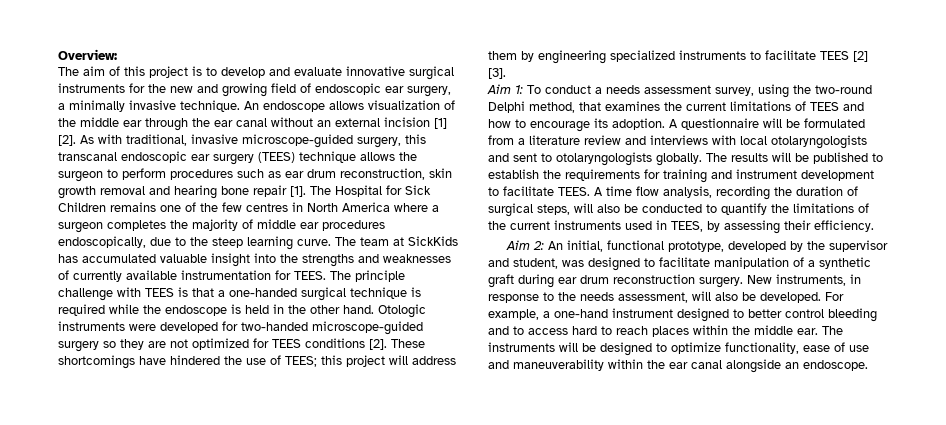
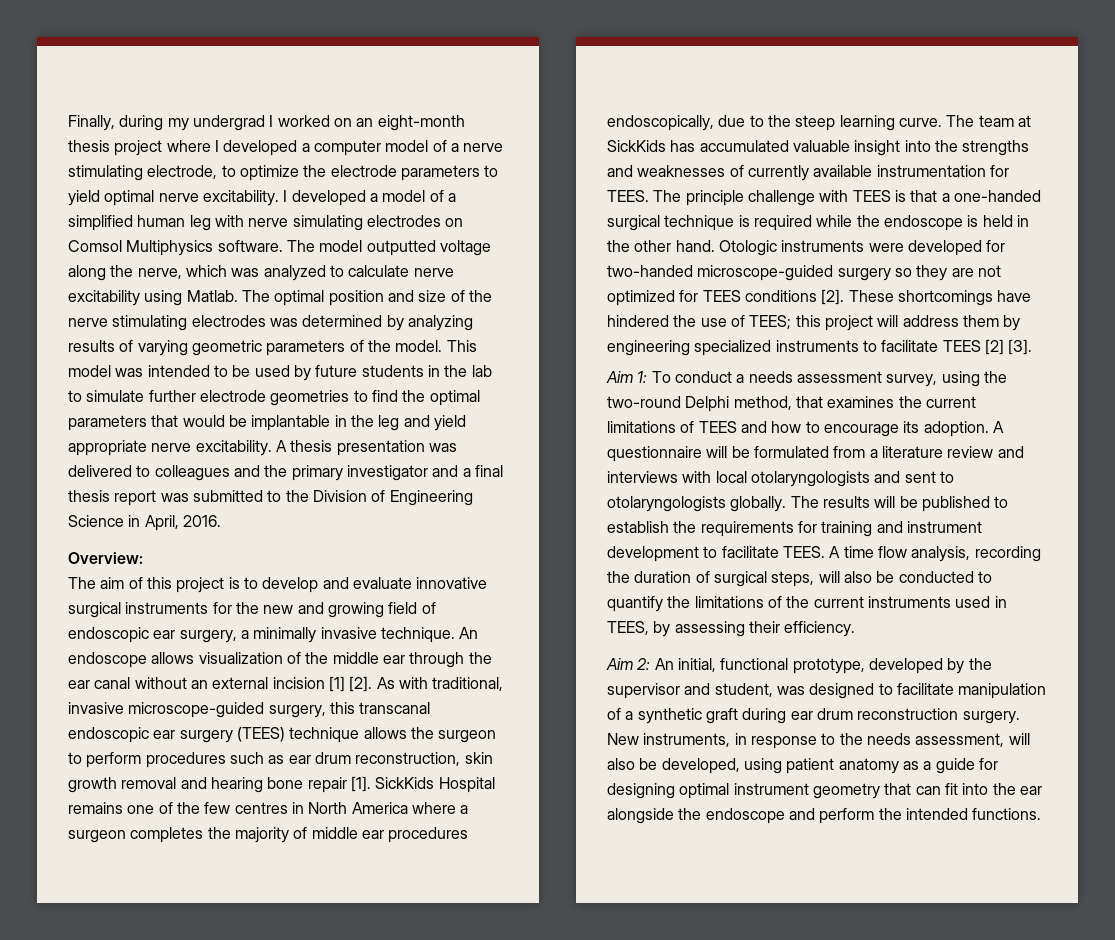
+ Finally, during my undergrad I worked on an eight-month thesis project where I developed a computer model of a nerve stimulating electrode, to optimize the electrode parameters to yield optimal nerve excitability. I developed a model of a simplified human leg with nerve simulating electrodes on Comsol Multiphysics software. The model outputted voltage along the nerve, which was analyzed to calculate nerve excitability using Matlab. The optimal position and size of the nerve stimulating electrodes was determined by analyzing results of varying geometric parameters of the model. This model was intended to be used by future students in the lab to simulate further electrode geometries to find the optimal parameters that would be implantable in the leg and yield appropriate nerve excitability. A thesis presentation was delivered to colleagues and the primary investigator and a final thesis report was submitted to the Division of Engineering Science in April, 2016.
- The Hospital for Sick Children remains one of the few centres in North America where a surgeon completes the majority of middle ear procedures endoscopically, due to the steep learning curve.
+ SickKids Hospital remains one of the few centres in North America where a surgeon completes the majority of middle ear procedures endoscopically, due to the steep learning curve.
- New instruments, in response to the needs assessment, will also be developed. For example, a one-hand instrument designed to better control bleeding and to access hard to reach places within the middle ear. The instruments will be designed to optimize functionality, ease of use and maneuverability within the ear canal alongside an endoscope.
+ New instruments, in response to the needs assessment, will also be developed, using patient anatomy as a guide for designing optimal instrument geometry that can fit into the ear alongside the endoscope and perform the intended functions.

